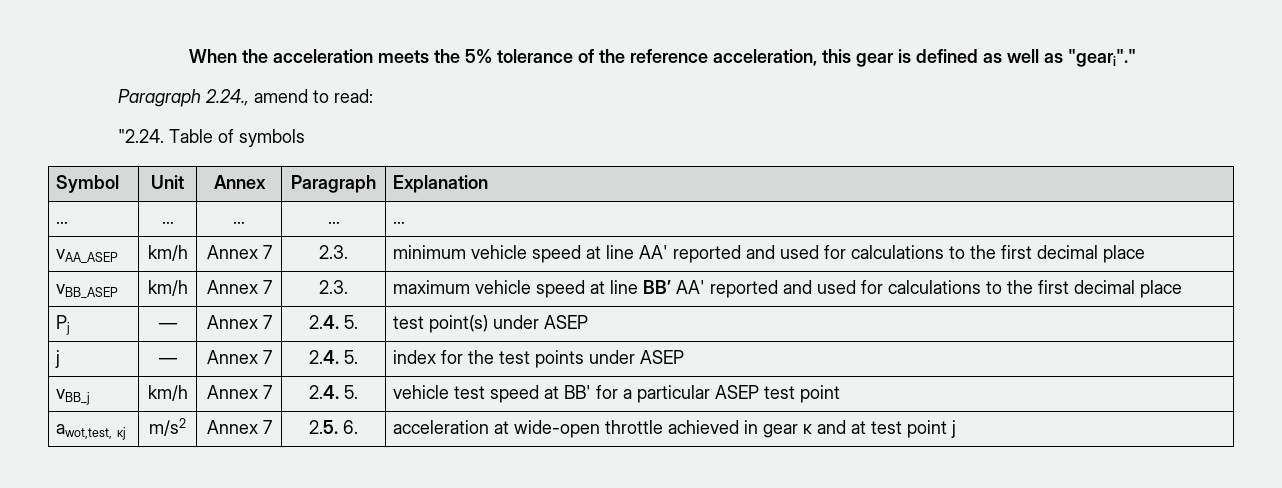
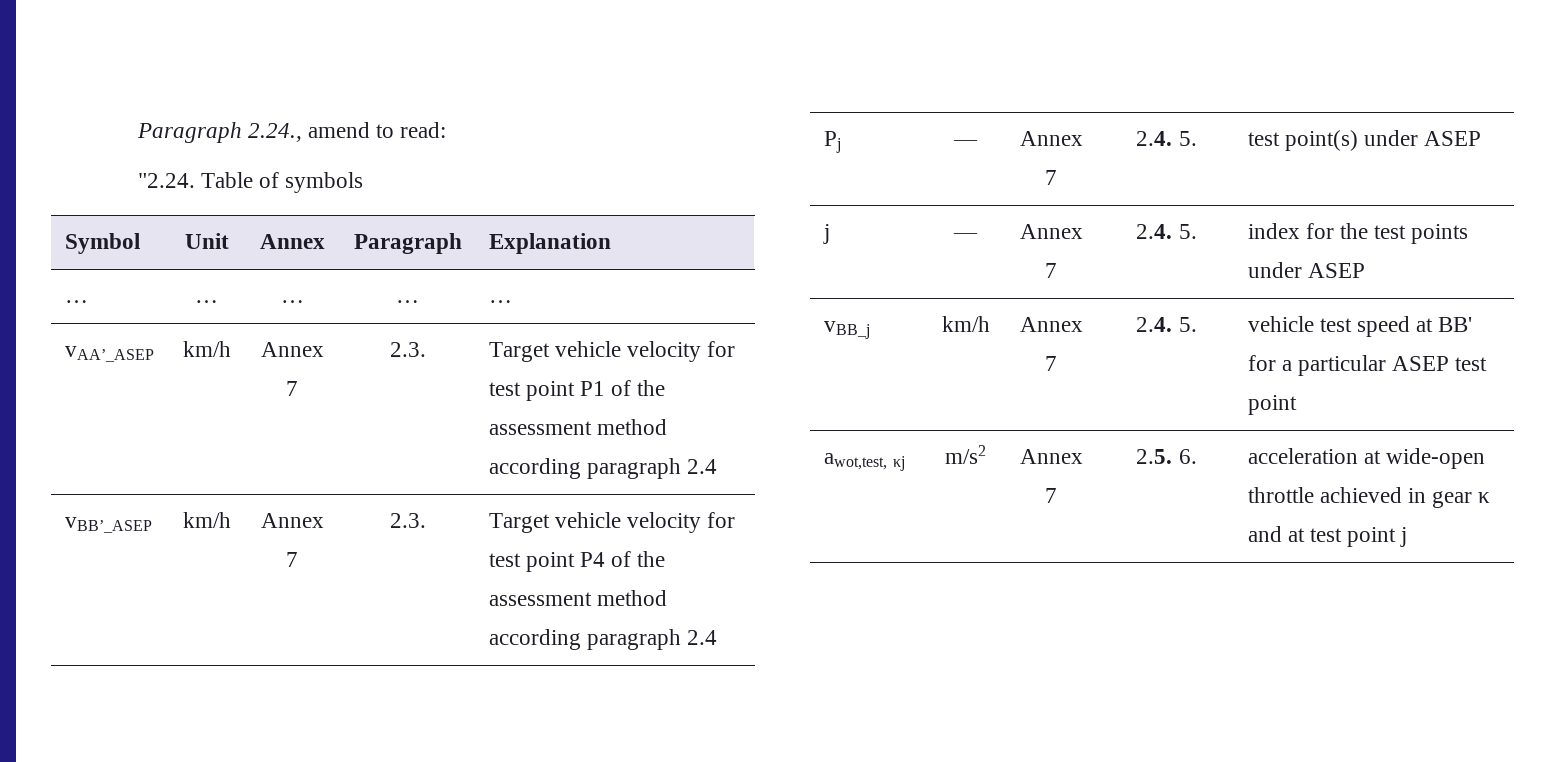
- When the acceleration meets the 5% tolerance of the reference acceleration, this gear is defined as well as "geari"."
- vAA_ASEP | km/h | Annex 7 | 2.3. | minimum vehicle speed at line AA' reported and used for calculations to the first decimal place
- vBB_ASEP | km/h | Annex 7 | 2.3. | maximum vehicle speed at line BB’ AA' reported and used for calculations to the first decimal place
+ vAA’_ASEP | km/h | Annex 7 | 2.3. | Target vehicle velocity for test point P1 of the assessment method according paragraph 2.4
+ vBB’_ASEP | km/h | Annex 7 | 2.3. | Target vehicle velocity for test point P4 of the assessment method according paragraph 2.4

